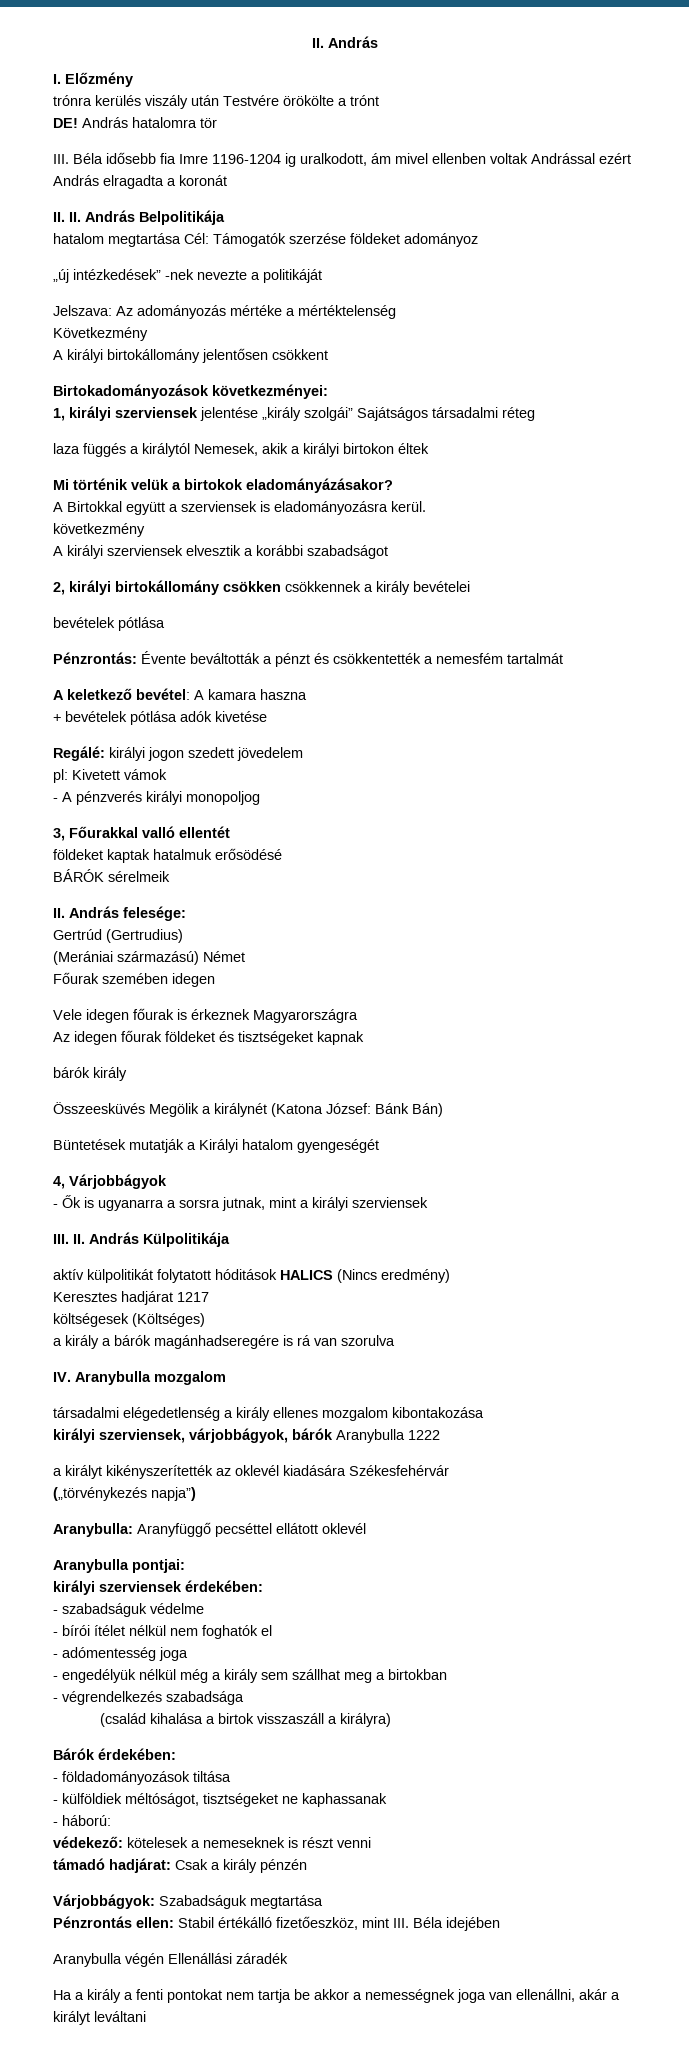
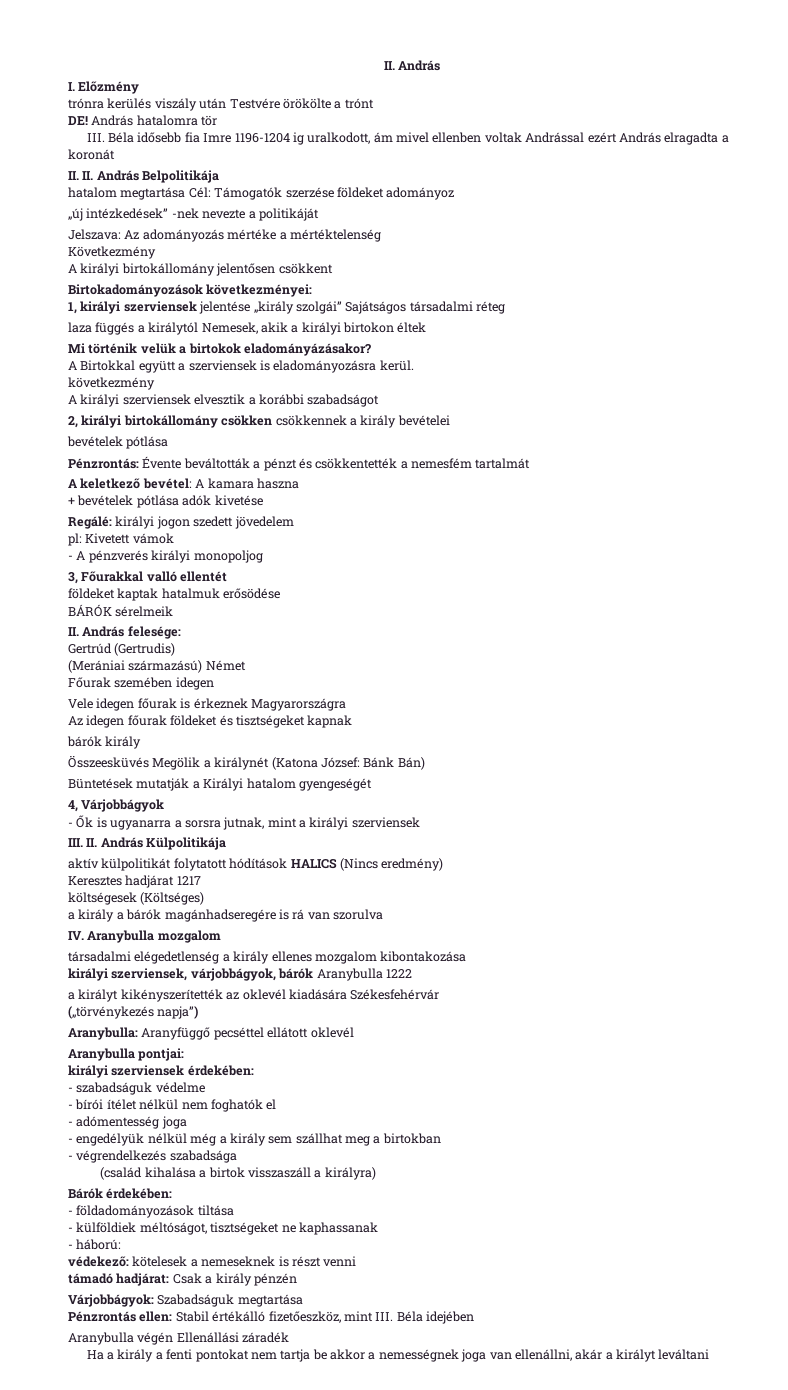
- földeket kaptak hatalmuk erősödésé
+ földeket kaptak hatalmuk erősödése
- Gertrúd (Gertrudius)
+ Gertrúd (Gertrudis)
- aktív külpolitikát folytatott hóditások HALICS (Nincs eredmény)
+ aktív külpolitikát folytatott hódítások HALICS (Nincs eredmény)

